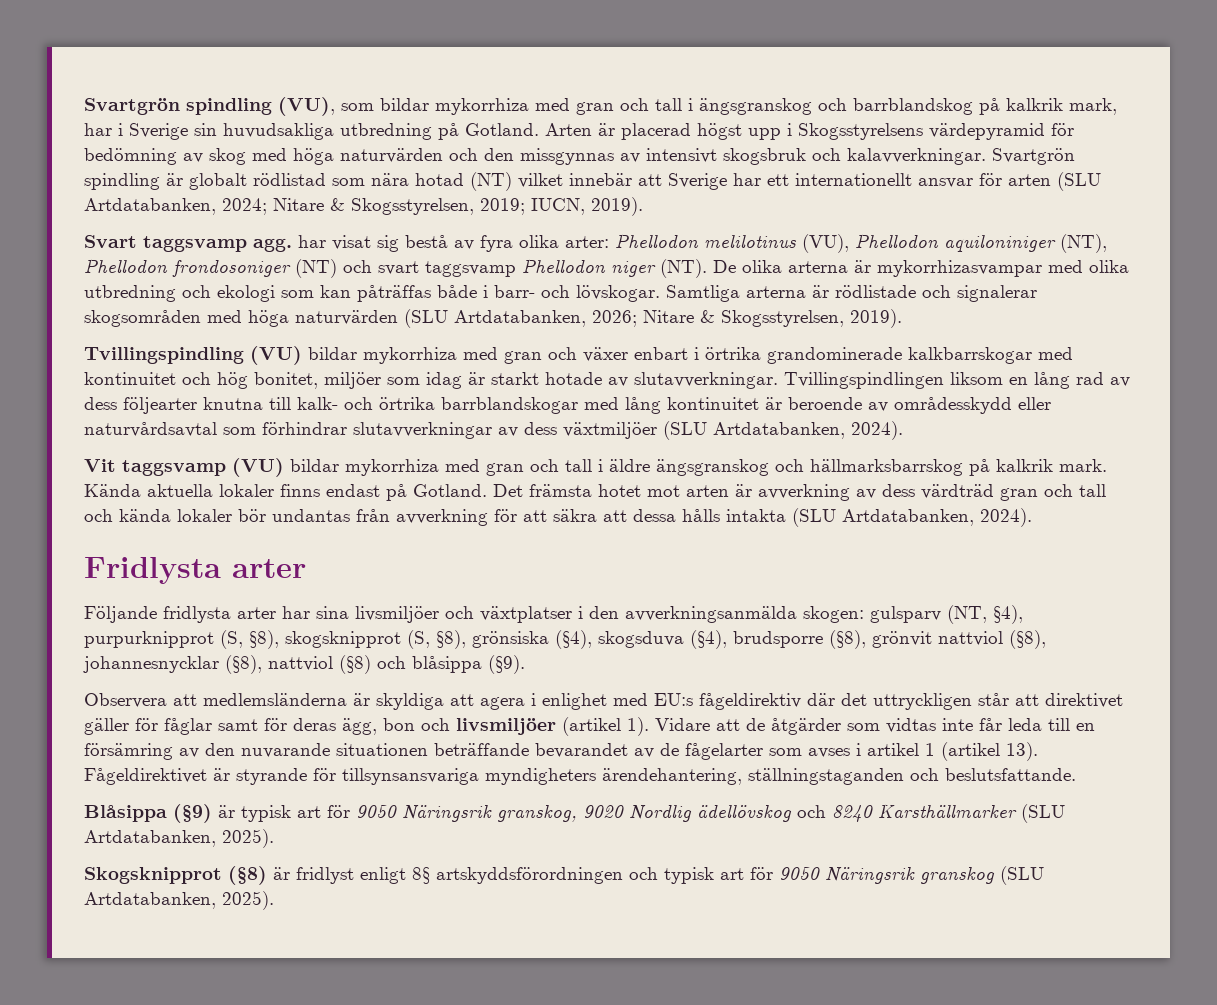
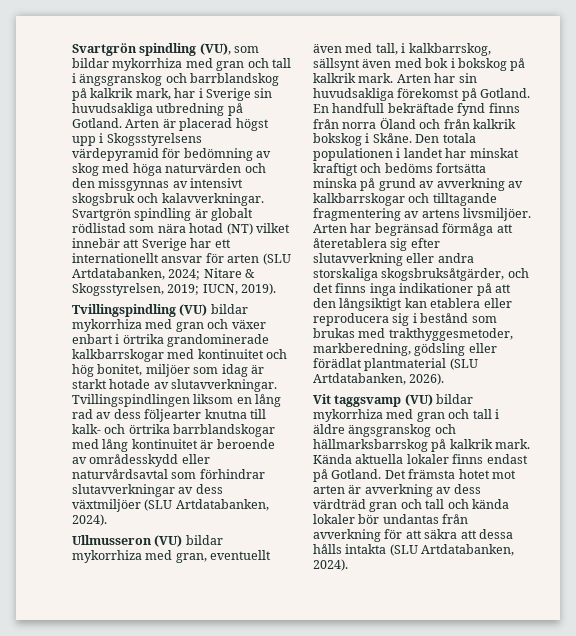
- Svart taggsvamp agg. har visat sig bestå av fyra olika arter: Phellodon melilotinus (VU), Phellodon aquiloniniger (NT), Phellodon frondosoniger (NT) och svart taggsvamp Phellodon niger (NT). De olika arterna är mykorrhizasvampar med olika utbredning och ekologi som kan påträffas både i barr- och lövskogar. Samtliga arterna är rödlistade och signalerar skogsområden med höga naturvärden (SLU Artdatabanken, 2026; Nitare & Skogsstyrelsen, 2019).
+ Ullmusseron (VU) bildar mykorrhiza med gran, eventuellt även med tall, i kalkbarrskog, sällsynt även med bok i bokskog på kalkrik mark. Arten har sin huvudsakliga förekomst på Gotland. En handfull bekräftade fynd finns från norra Öland och från kalkrik bokskog i Skåne. Den totala populationen i landet har minskat kraftigt och bedöms fortsätta minska på grund av avverkning av kalkbarrskogar och tilltagande fragmentering av artens livsmiljöer. Arten har begränsad förmåga att återetablera sig efter slutavverkning eller andra storskaliga skogsbruksåtgärder, och det finns inga indikationer på att den långsiktigt kan etablera eller reproducera sig i bestånd som brukas med trakthyggesmetoder, markberedning, gödsling eller förädlat plantmaterial (SLU Artdatabanken, 2026).
- Fridlysta arter
- Följande fridlysta arter har sina livsmiljöer och växtplatser i den avverkningsanmälda skogen: gulsparv (NT, §4), purpurknipprot (S, §8), skogsknipprot (S, §8), grönsiska (§4), skogsduva (§4), brudsporre (§8), grönvit nattviol (§8), johannesnycklar (§8), nattviol (§8) och blåsippa (§9).
- Observera att medlemsländerna är skyldiga att agera i enlighet med EU:s fågeldirektiv där det uttryckligen står att direktivet gäller för fåglar samt för deras ägg, bon och livsmiljöer (artikel 1). Vidare att de åtgärder som vidtas inte får leda till en försämring av den nuvarande situationen beträffande bevarandet av de fågelarter som avses i artikel 1 (artikel 13). Fågeldirektivet är styrande för tillsynsansvariga myndigheters ärendehantering, ställningstaganden och beslutsfattande.
- Blåsippa (§9) är typisk art för 9050 Näringsrik granskog, 9020 Nordlig ädellövskog och 8240 Karsthällmarker (SLU Artdatabanken, 2025).
- Skogsknipprot (§8) är fridlyst enligt 8§ artskyddsförordningen och typisk art för 9050 Näringsrik granskog (SLU Artdatabanken, 2025).

